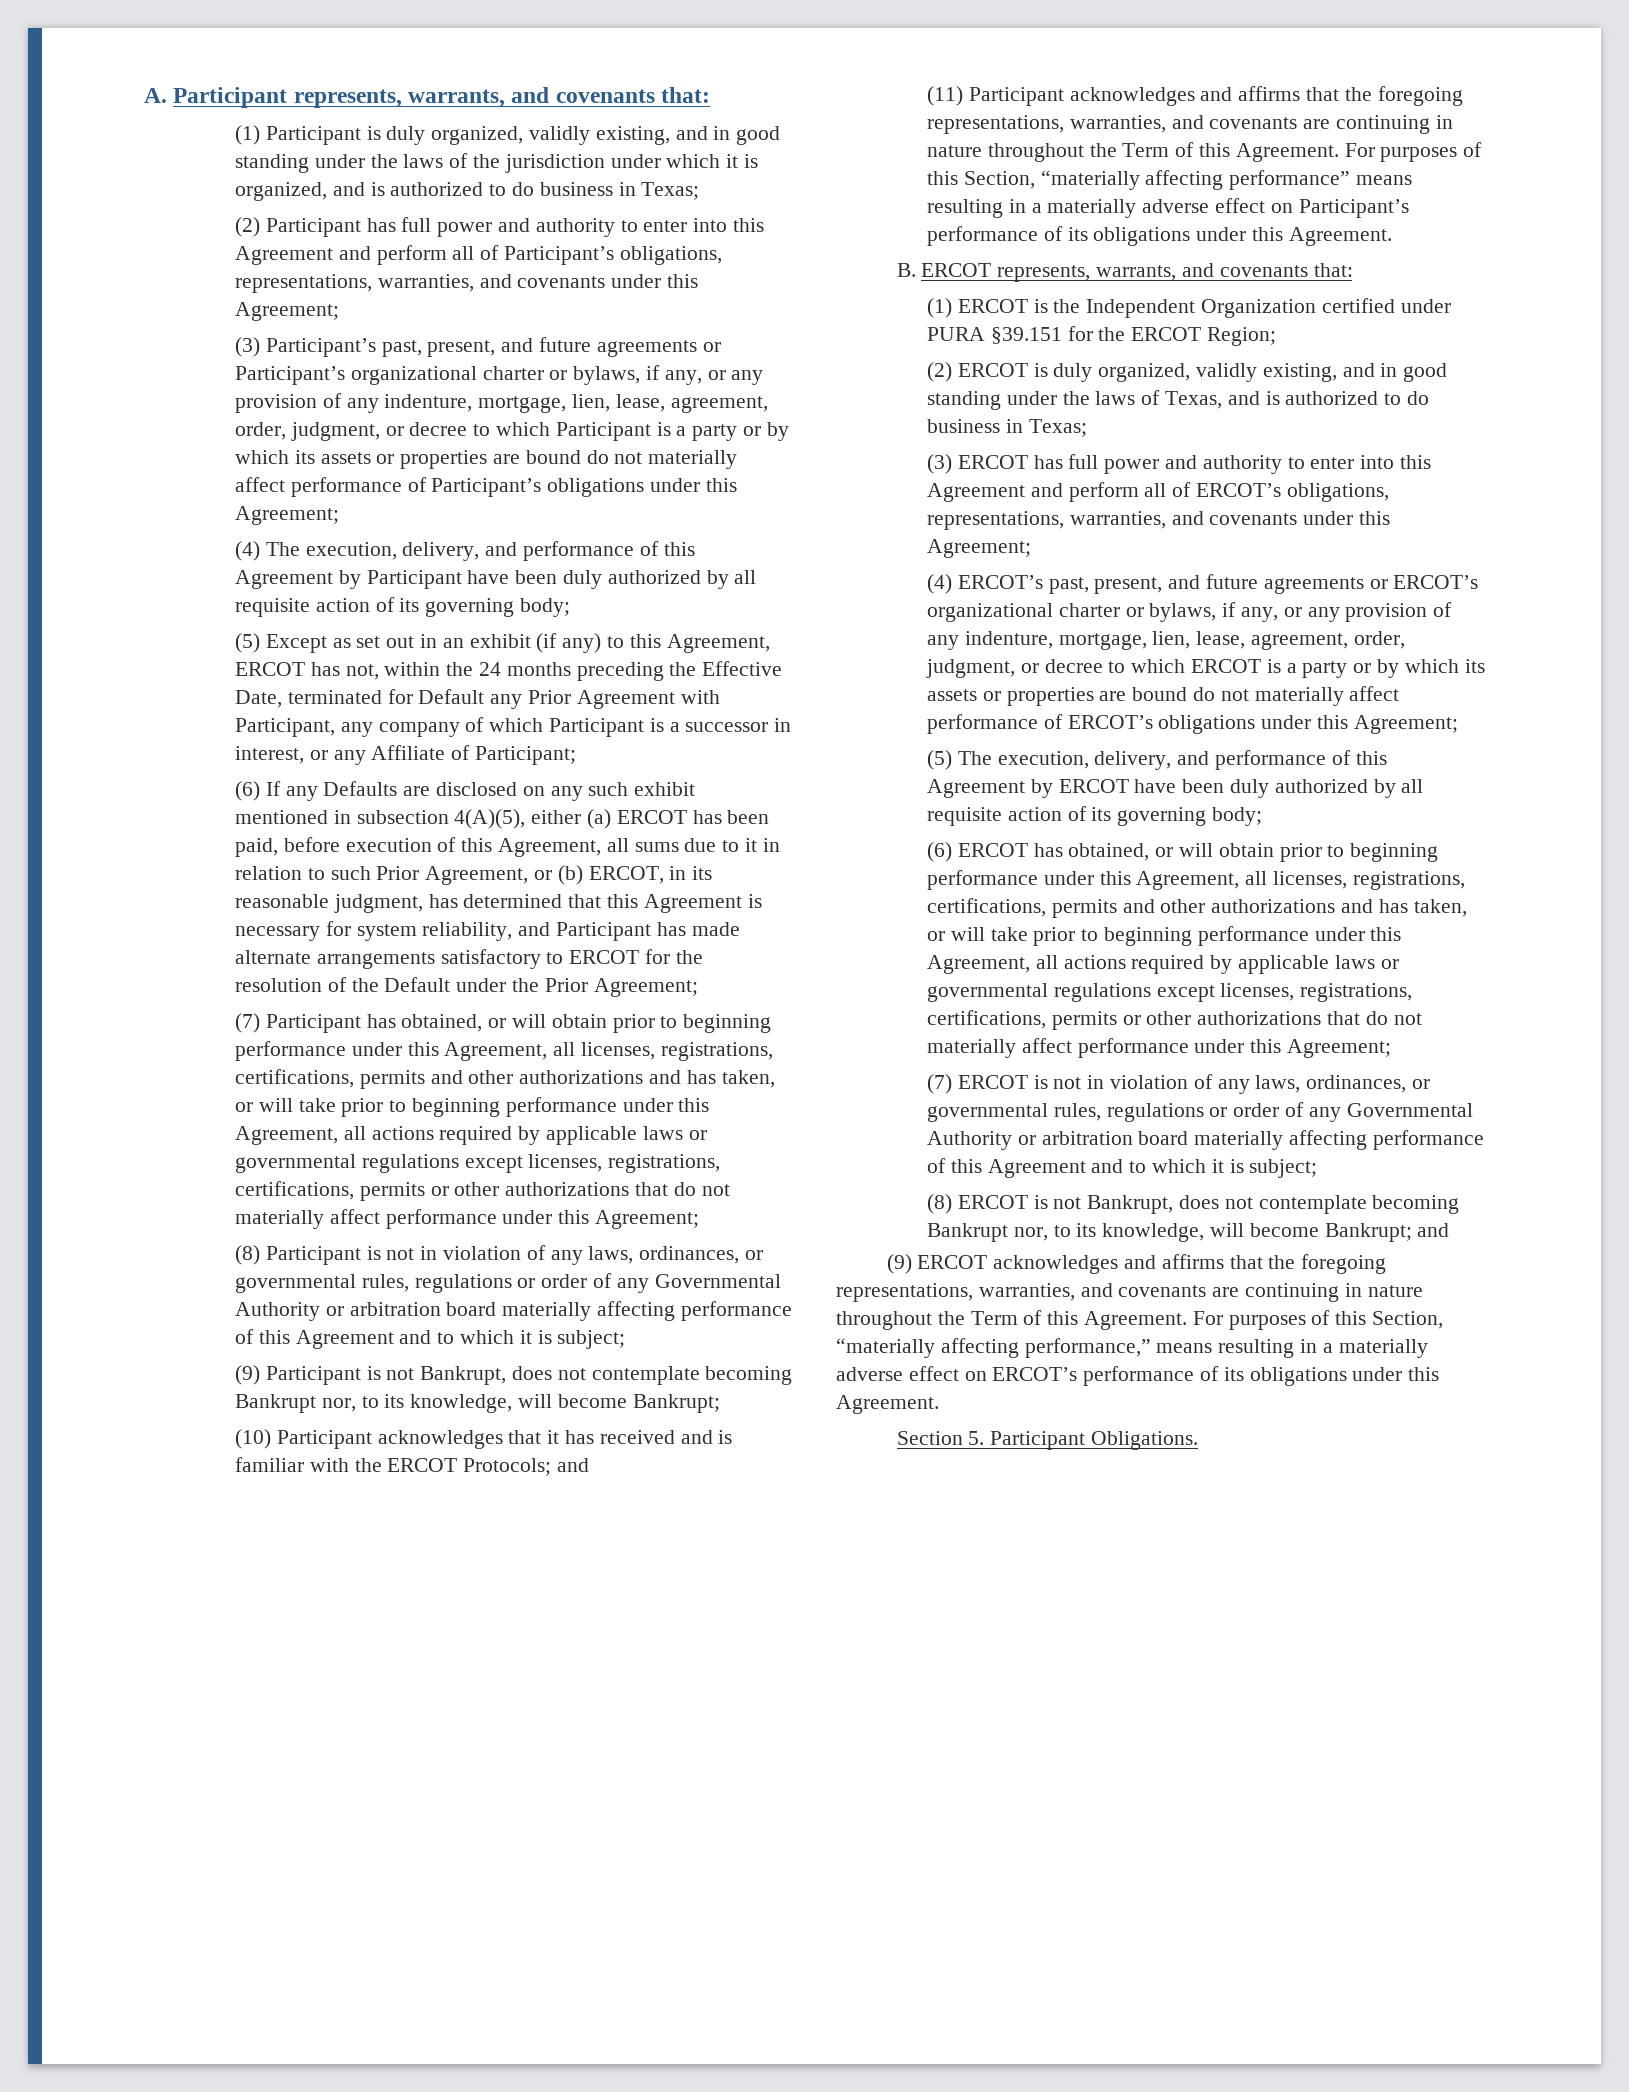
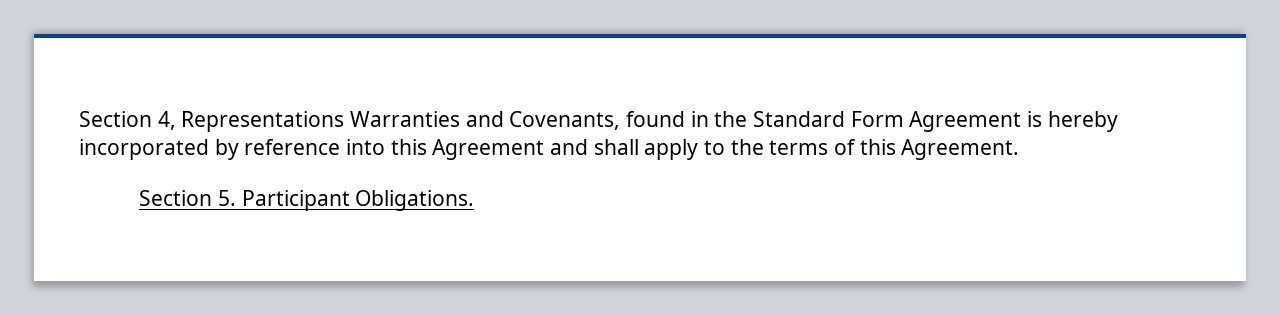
- A. Participant represents, warrants, and covenants that:
- (1) Participant is duly organized, validly existing, and in good standing under the laws of the jurisdiction under which it is organized, and is authorized to do business in Texas;
- (2) Participant has full power and authority to enter into this Agreement and perform all of Participant’s obligations, representations, warranties, and covenants under this Agreement;
- (3) Participant’s past, present, and future agreements or Participant’s organizational charter or bylaws, if any, or any provision of any indenture, mortgage, lien, lease, agreement, order, judgment, or decree to which Participant is a party or by which its assets or properties are bound do not materially affect performance of Participant’s obligations under this Agreement;
- (4) The execution, delivery, and performance of this Agreement by Participant have been duly authorized by all requisite action of its governing body;
- (5) Except as set out in an exhibit (if any) to this Agreement, ERCOT has not, within the 24 months preceding the Effective Date, terminated for Default any Prior Agreement with Participant, any company of which Participant is a successor in interest, or any Affiliate of Participant;
- (6) If any Defaults are disclosed on any such exhibit mentioned in subsection 4(A)(5), either (a) ERCOT has been paid, before execution of this Agreement, all sums due to it in relation to such Prior Agreement, or (b) ERCOT, in its reasonable judgment, has determined that this Agreement is necessary for system reliability, and Participant has made alternate arrangements satisfactory to ERCOT for the resolution of the Default under the Prior Agreement;
- (7) Participant has obtained, or will obtain prior to beginning performance under this Agreement, all licenses, registrations, certifications, permits and other authorizations and has taken, or will take prior to beginning performance under this Agreement, all actions required by applicable laws or governmental regulations except licenses, registrations, certifications, permits or other authorizations that do not materially affect performance under this Agreement;
- (8) Participant is not in violation of any laws, ordinances, or governmental rules, regulations or order of any Governmental Authority or arbitration board materially affecting performance of this Agreement and to which it is subject;
- (9) Participant is not Bankrupt, does not contemplate becoming Bankrupt nor, to its knowledge, will become Bankrupt;
- (10) Participant acknowledges that it has received and is familiar with the ERCOT Protocols; and
- (11) Participant acknowledges and affirms that the foregoing representations, warranties, and covenants are continuing in nature throughout the Term of this Agreement. For purposes of this Section, “materially affecting performance” means resulting in a materially adverse effect on Participant’s performance of its obligations under this Agreement.
- B. ERCOT represents, warrants, and covenants that:
- (1) ERCOT is the Independent Organization certified under PURA §39.151 for the ERCOT Region;
- (2) ERCOT is duly organized, validly existing, and in good standing under the laws of Texas, and is authorized to do business in Texas;
- (3) ERCOT has full power and authority to enter into this Agreement and perform all of ERCOT’s obligations, representations, warranties, and covenants under this Agreement;
- (4) ERCOT’s past, present, and future agreements or ERCOT’s organizational charter or bylaws, if any, or any provision of any indenture, mortgage, lien, lease, agreement, order, judgment, or decree to which ERCOT is a party or by which its assets or properties are bound do not materially affect performance of ERCOT’s obligations under this Agreement;
- (5) The execution, delivery, and performance of this Agreement by ERCOT have been duly authorized by all requisite action of its governing body;
- (6) ERCOT has obtained, or will obtain prior to beginning performance under this Agreement, all licenses, registrations, certifications, permits and other authorizations and has taken, or will take prior to beginning performance under this Agreement, all actions required by applicable laws or governmental regulations except licenses, registrations, certifications, permits or other authorizations that do not materially affect performance under this Agreement;
- (7) ERCOT is not in violation of any laws, ordinances, or governmental rules, regulations or order of any Governmental Authority or arbitration board materially affecting performance of this Agreement and to which it is subject;
- (8) ERCOT is not Bankrupt, does not contemplate becoming Bankrupt nor, to its knowledge, will become Bankrupt; and
- (9) ERCOT acknowledges and affirms that the foregoing representations, warranties, and covenants are continuing in nature throughout the Term of this Agreement. For purposes of this Section, “materially affecting performance,” means resulting in a materially adverse effect on ERCOT’s performance of its obligations under this Agreement.
+ Section 4, Representations Warranties and Covenants, found in the Standard Form Agreement is hereby incorporated by reference into this Agreement and shall apply to the terms of this Agreement.

